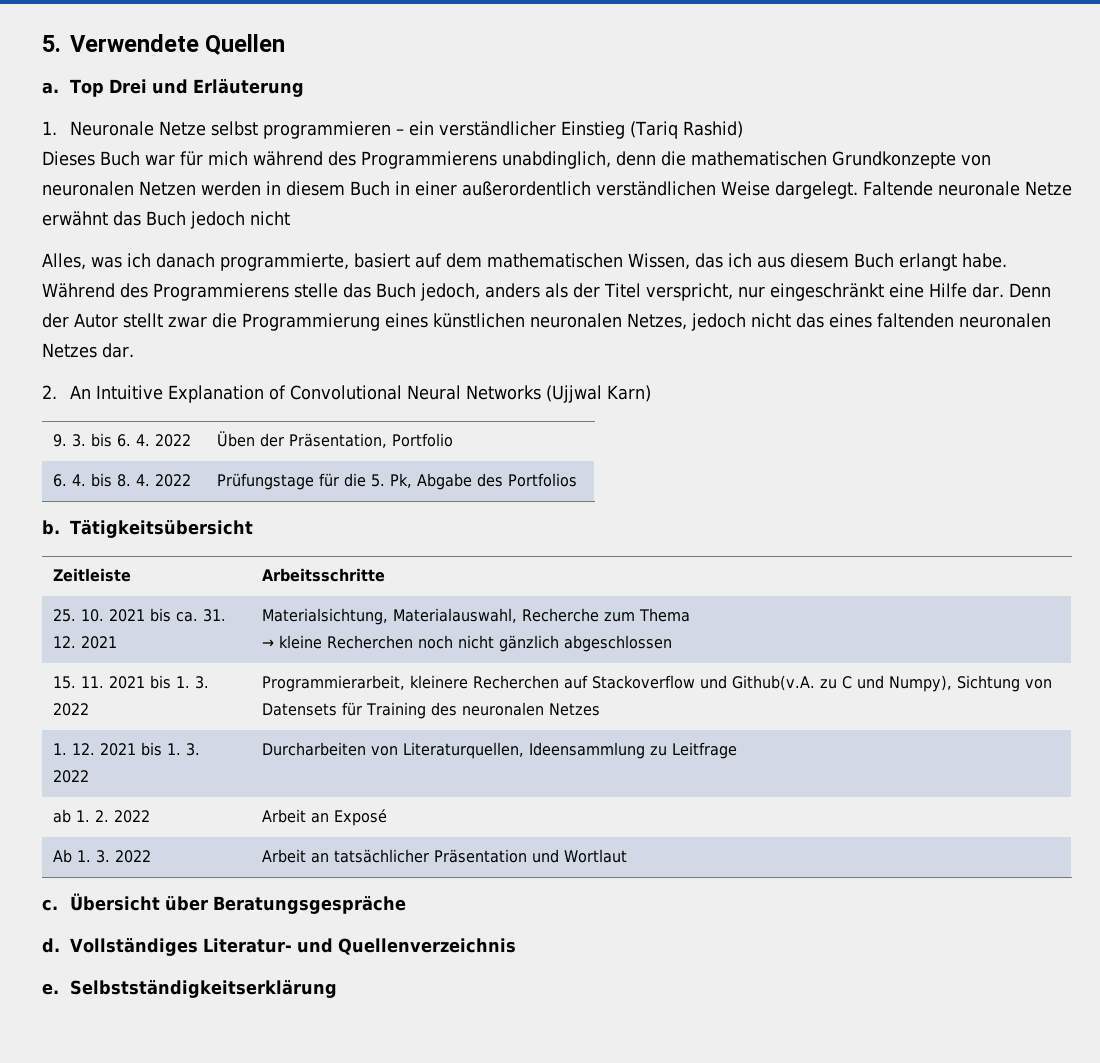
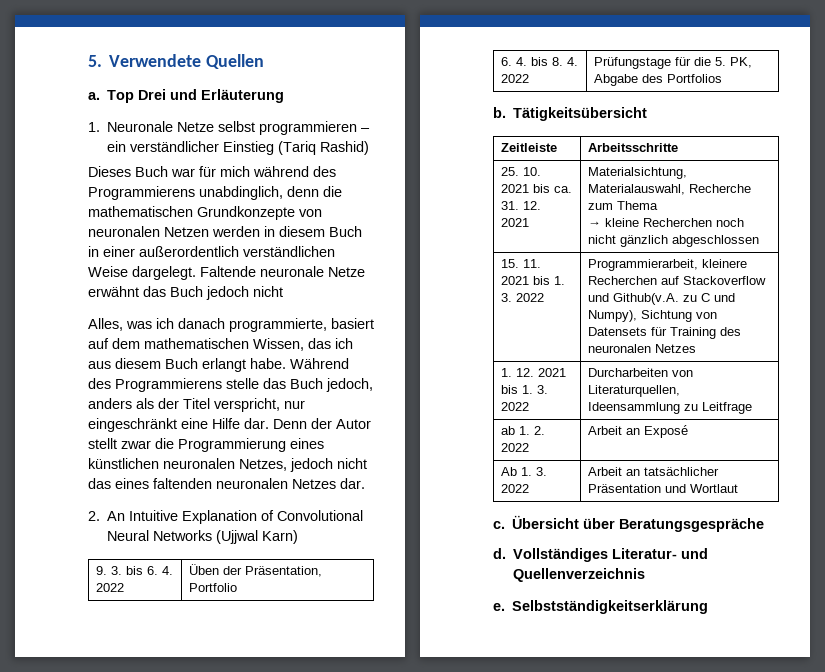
- 6. 4. bis 8. 4. 2022 | Prüfungstage für die 5. Pk, Abgabe des Portfolios
+ 6. 4. bis 8. 4. 2022 | Prüfungstage für die 5. PK, Abgabe des Portfolios

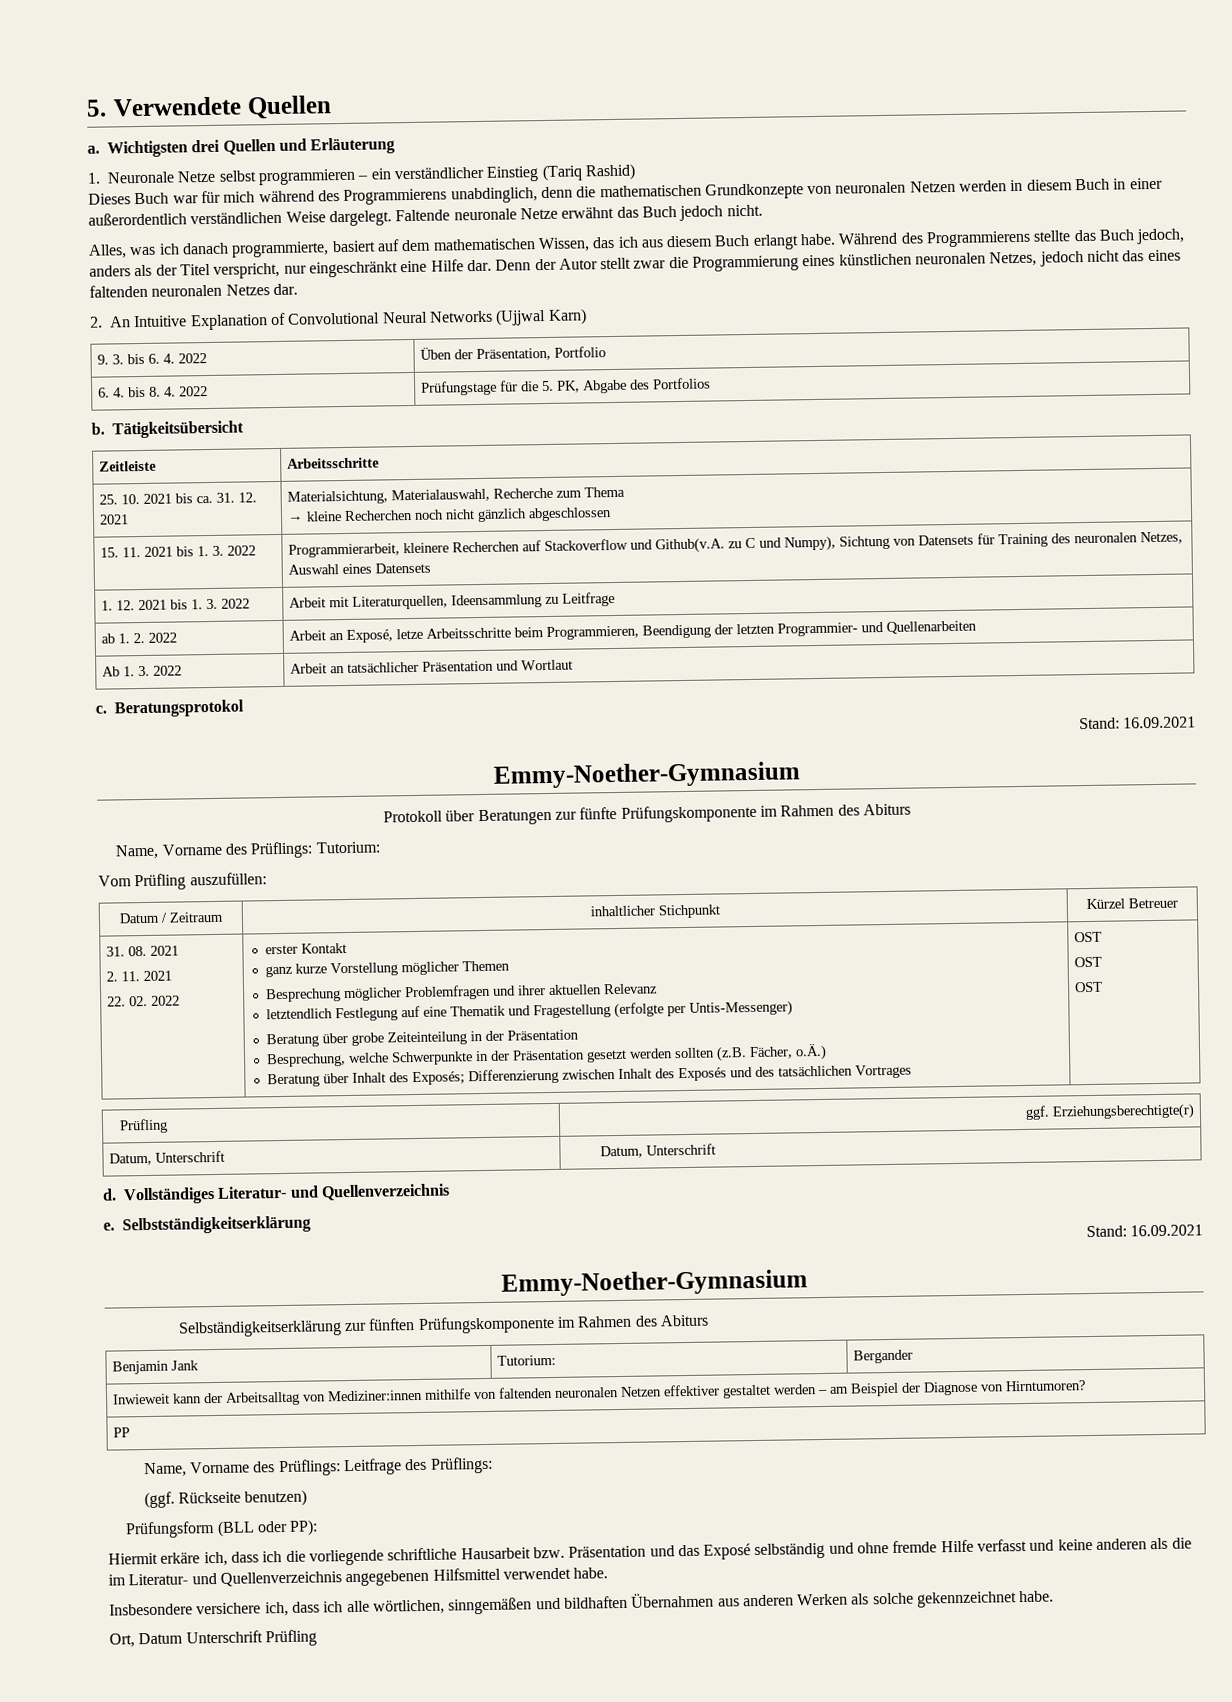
- Top Drei und Erläuterung
+ Wichtigsten drei Quellen und Erläuterung
- Faltende neuronale Netze erwähnt das Buch jedoch nicht
+ Faltende neuronale Netze erwähnt das Buch jedoch nicht.
- Während des Programmierens stelle das Buch jedoch, anders als der Titel verspricht, nur eingeschränkt eine Hilfe dar.
+ Während des Programmierens stellte das Buch jedoch, anders als der Titel verspricht, nur eingeschränkt eine Hilfe dar.
- 15. 11. 2021 bis 1. 3. 2022 | Programmierarbeit, kleinere Recherchen auf Stackoverflow und Github(v.A. zu C und Numpy), Sichtung von Datensets für Training des neuronalen Netzes
+ 15. 11. 2021 bis 1. 3. 2022 | Programmierarbeit, kleinere Recherchen auf Stackoverflow und Github(v.A. zu C und Numpy), Sichtung von Datensets für Training des neuronalen Netzes, Auswahl eines Datensets
- 1. 12. 2021 bis 1. 3. 2022 | Durcharbeiten von Literaturquellen, Ideensammlung zu Leitfrage
+ 1. 12. 2021 bis 1. 3. 2022 | Arbeit mit Literaturquellen, Ideensammlung zu Leitfrage
- ab 1. 2. 2022 | Arbeit an Exposé
+ ab 1. 2. 2022 | Arbeit an Exposé, letze Arbeitsschritte beim Programmieren, Beendigung der letzten Programmier- und Quellenarbeiten
- Übersicht über Beratungsgespräche
+ Beratungsprotokol
+ Stand: 16.09.2021
+ Emmy-Noether-Gymnasium
+ Protokoll über Beratungen zur fünfte Prüfungskomponente im Rahmen des Abiturs
+ Name, Vorname des Prüflings: Tutorium:
+ Vom Prüfling auszufüllen:
+ Datum / Zeitraum | inhaltlicher Stichpunkt | Kürzel Betreuer
+ 31. 08. 2021
+ 2. 11. 2021
+ 22. 02. 2022 | erster Kontakt
+ ganz kurze Vorstellung möglicher Themen
+ Besprechung möglicher Problemfragen und ihrer aktuellen Relevanz
+ letztendlich Festlegung auf eine Thematik und Fragestellung (erfolgte per Untis-Messenger)
+ Beratung über grobe Zeiteinteilung in der Präsentation
+ Besprechung, welche Schwerpunkte in der Präsentation gesetzt werden sollten (z.B. Fächer, o.Ä.)
+ Beratung über Inhalt des Exposés; Differenzierung zwischen Inhalt des Exposés und des tatsächlichen Vortrages | OST
+ OST
+ OST
+ Prüfling | ggf. Erziehungsberechtigte(r)
+ Datum, Unterschrift | Datum, Unterschrift
  Selbstständigkeitserklärung
+ Stand: 16.09.2021
+ Emmy-Noether-Gymnasium
+ Selbständigkeitserklärung zur fünften Prüfungskomponente im Rahmen des Abiturs
+ Benjamin Jank | Tutorium: | Bergander
+ Inwieweit kann der Arbeitsalltag von Mediziner:innen mithilfe von faltenden neuronalen Netzen effektiver gestaltet werden – am Beispiel der Diagnose von Hirntumoren?
+ PP
+ Name, Vorname des Prüflings: Leitfrage des Prüflings:
+ (ggf. Rückseite benutzen)
+ Prüfungsform (BLL oder PP):
+ Hiermit erkäre ich, dass ich die vorliegende schriftliche Hausarbeit bzw. Präsentation und das Exposé selbständig und ohne fremde Hilfe verfasst und keine anderen als die im Literatur- und Quellenverzeichnis angegebenen Hilfsmittel verwendet habe.
+ Insbesondere versichere ich, dass ich alle wörtlichen, sinngemäßen und bildhaften Übernahmen aus anderen Werken als solche gekennzeichnet habe.
+ Ort, Datum Unterschrift Prüfling

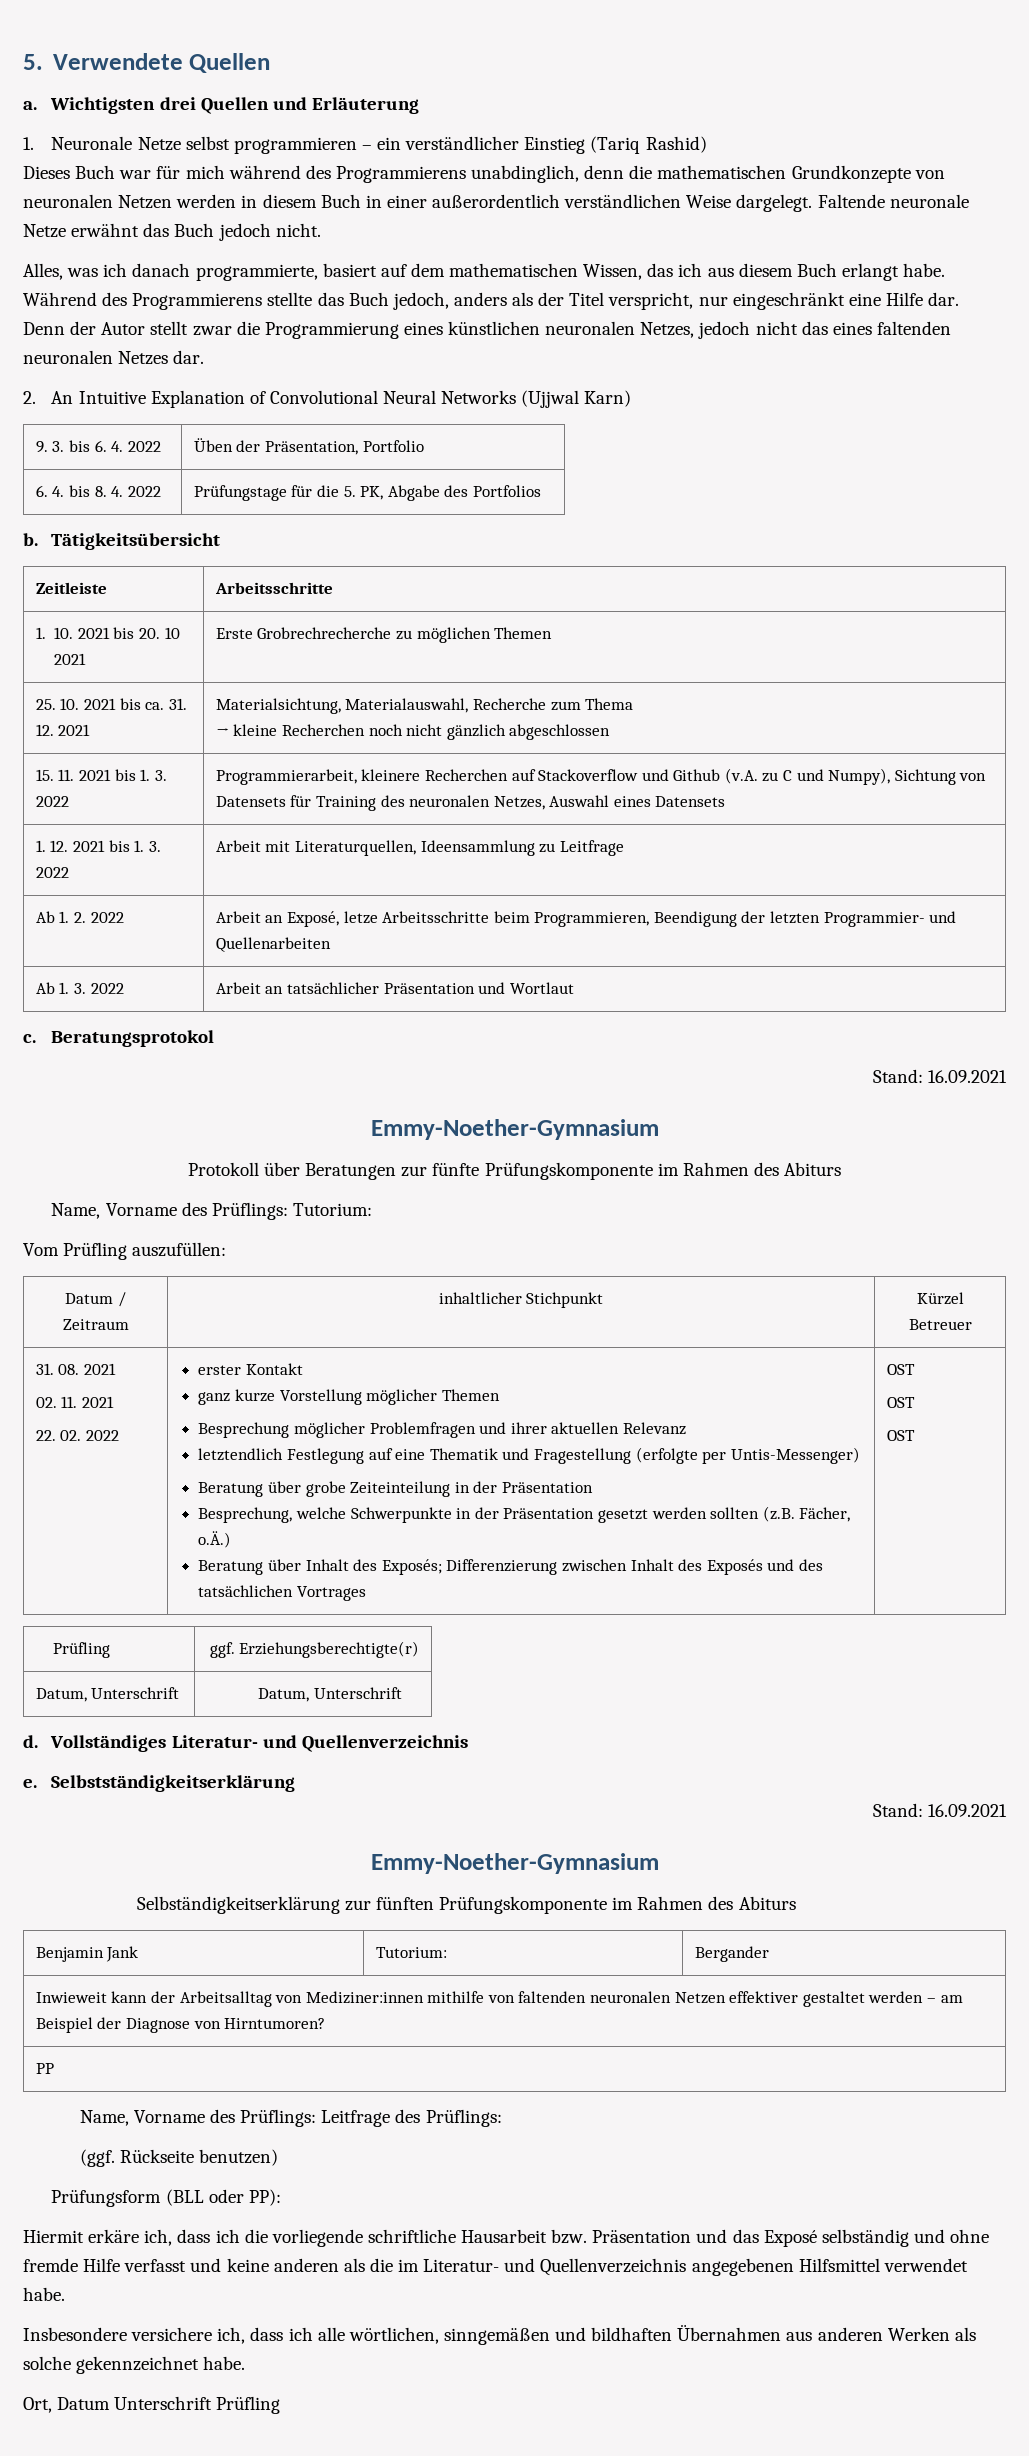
+ 1. 10. 2021 bis 20. 10 2021 | Erste Grobrechrecherche zu möglichen Themen
- 15. 11. 2021 bis 1. 3. 2022 | Programmierarbeit, kleinere Recherchen auf Stackoverflow und Github(v.A. zu C und Numpy), Sichtung von Datensets für Training des neuronalen Netzes, Auswahl eines Datensets
+ 15. 11. 2021 bis 1. 3. 2022 | Programmierarbeit, kleinere Recherchen auf Stackoverflow und Github (v.A. zu C und Numpy), Sichtung von Datensets für Training des neuronalen Netzes, Auswahl eines Datensets
- ab 1. 2. 2022 | Arbeit an Exposé, letze Arbeitsschritte beim Programmieren, Beendigung der letzten Programmier- und Quellenarbeiten
+ Ab 1. 2. 2022 | Arbeit an Exposé, letze Arbeitsschritte beim Programmieren, Beendigung der letzten Programmier- und Quellenarbeiten
- 2. 11. 2021
+ 02. 11. 2021

